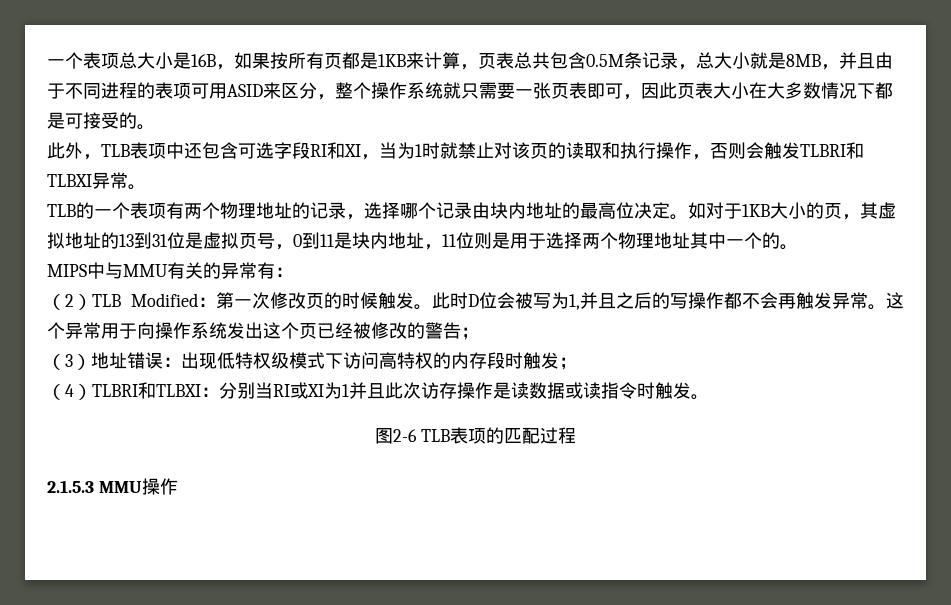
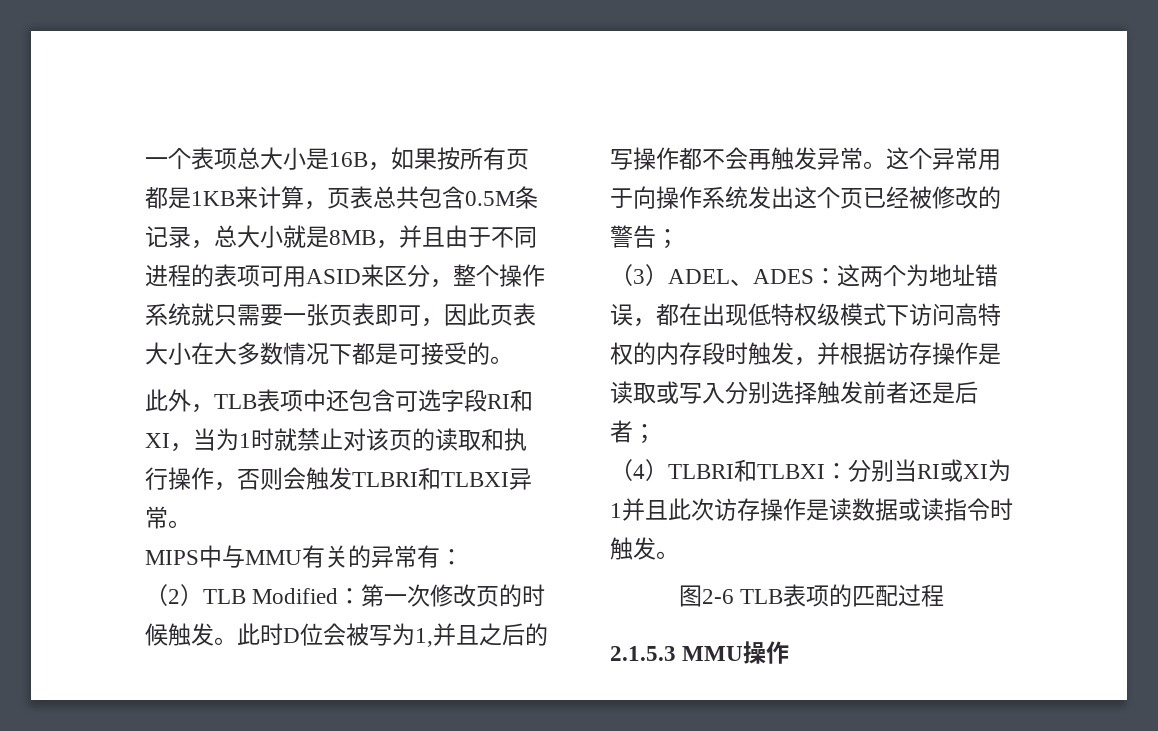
- TLB的一个表项有两个物理地址的记录，选择哪个记录由块内地址的最高位决定。如对于1KB大小的页，其虚拟地址的13到31位是虚拟页号，0到11是块内地址，11位则是用于选择两个物理地址其中一个的。
- （3）地址错误：出现低特权级模式下访问高特权的内存段时触发；
+ （3）ADEL、ADES：这两个为地址错误，都在出现低特权级模式下访问高特权的内存段时触发，并根据访存操作是读取或写入分别选择触发前者还是后者；

